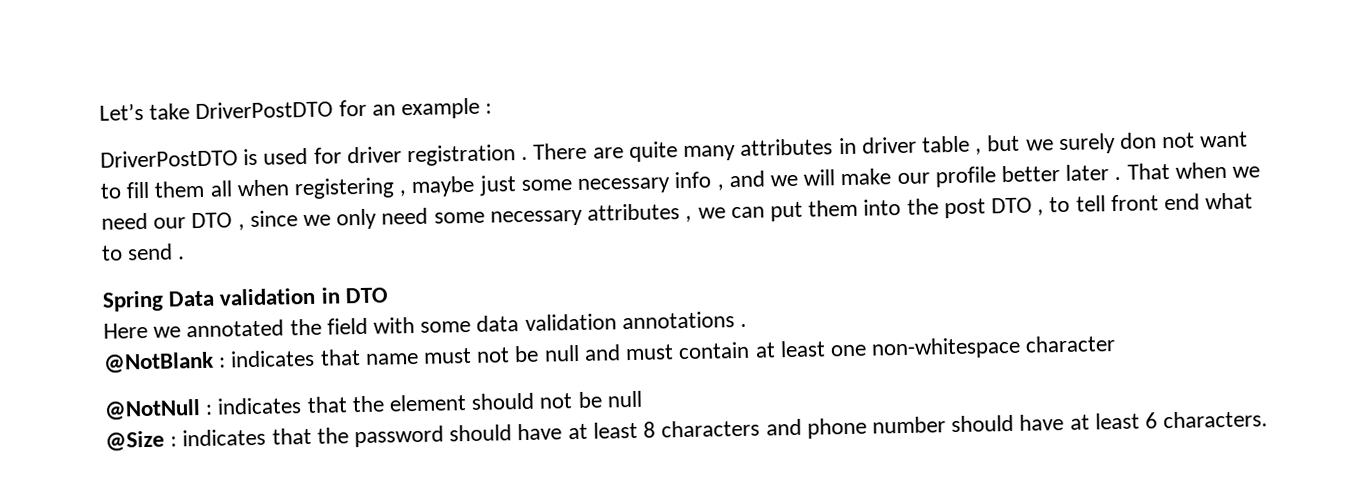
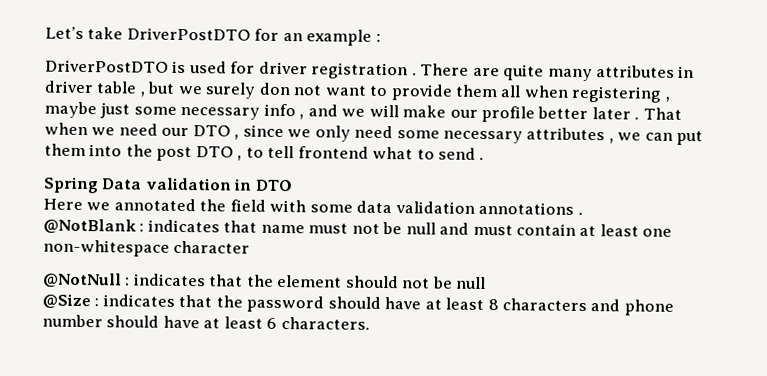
- There are quite many attributes in driver table , but we surely don not want to fill them all when registering , maybe just some necessary info , and we will make our profile better later .
+ There are quite many attributes in driver table , but we surely don not want to provide them all when registering , maybe just some necessary info , and we will make our profile better later .
- That when we need our DTO , since we only need some necessary attributes , we can put them into the post DTO , to tell front end what to send .
+ That when we need our DTO , since we only need some necessary attributes , we can put them into the post DTO , to tell frontend what to send .

